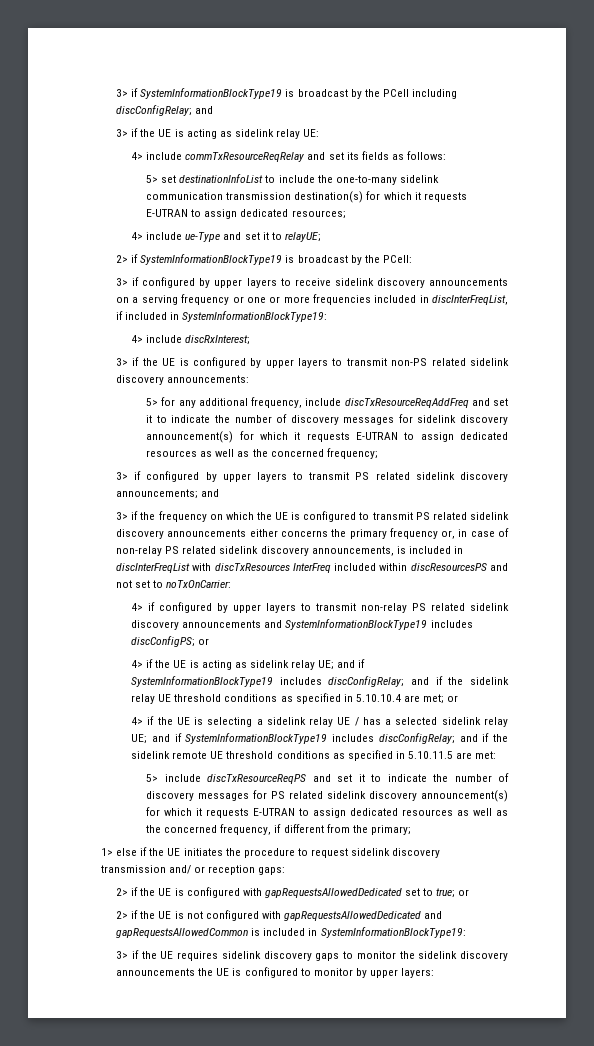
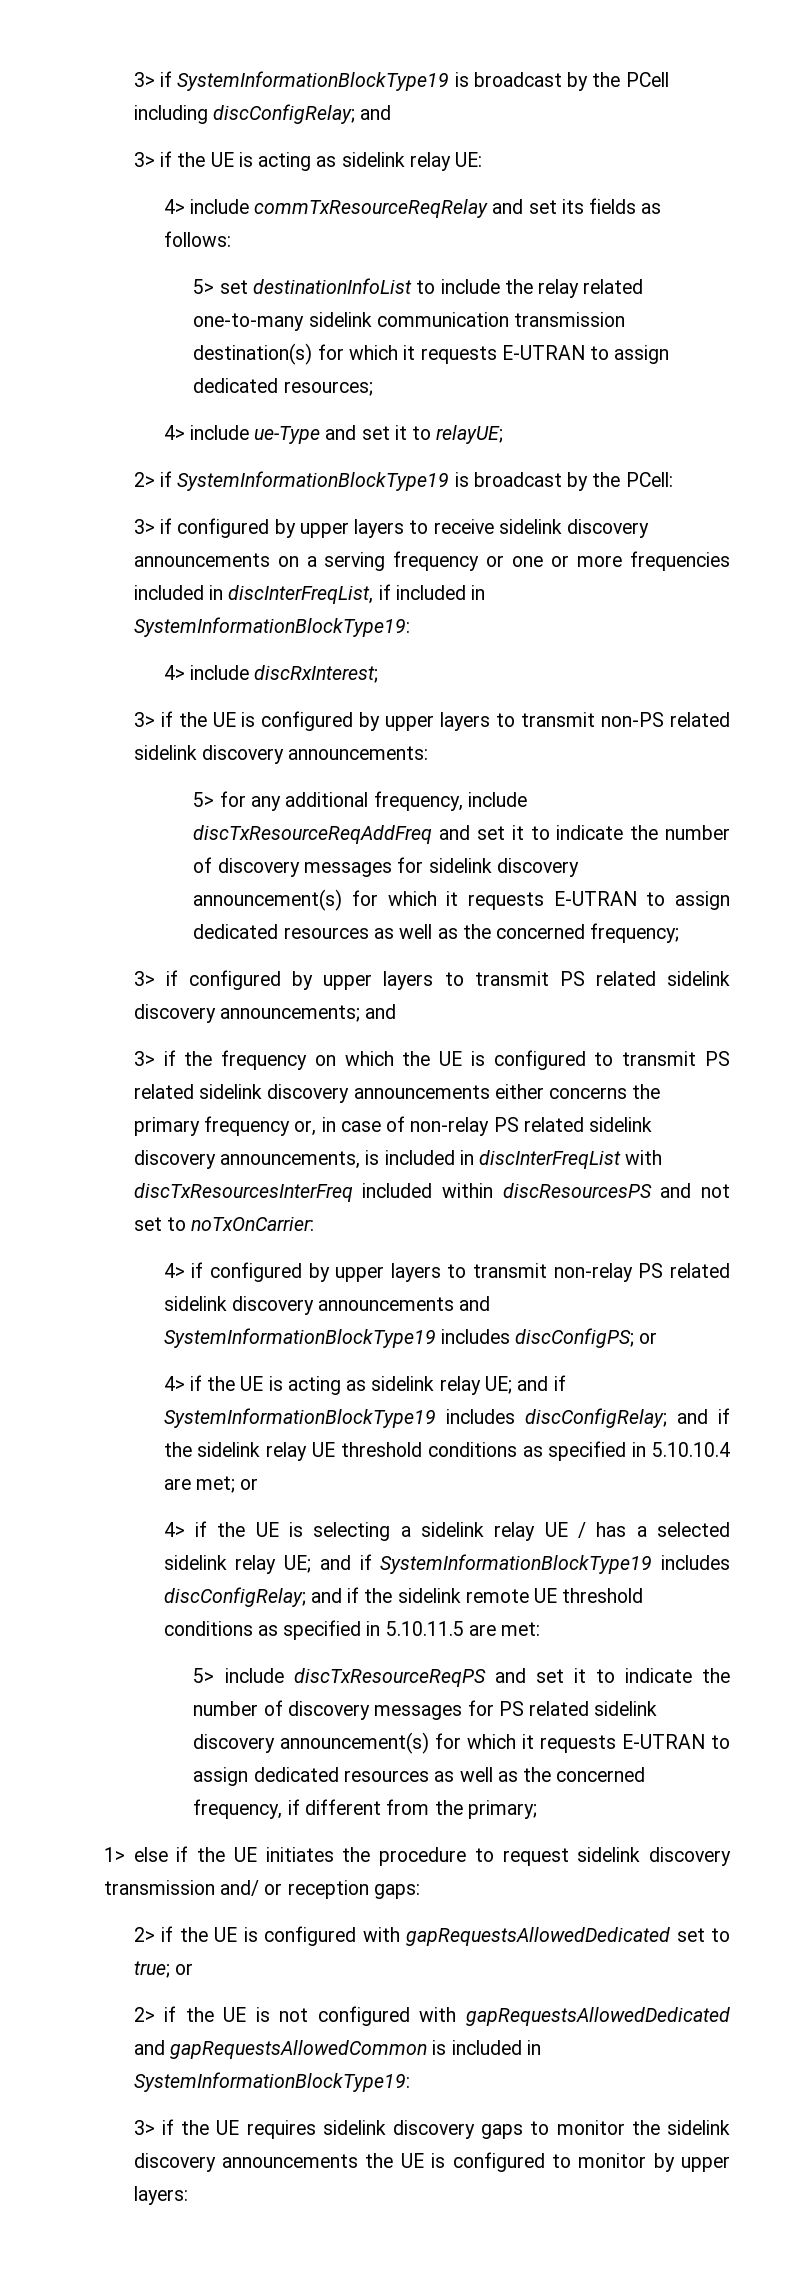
- 5> set destinationInfoList to include the one-to-many sidelink communication transmission destination(s) for which it requests E-UTRAN to assign dedicated resources;
+ 5> set destinationInfoList to include the relay related one-to-many sidelink communication transmission destination(s) for which it requests E-UTRAN to assign dedicated resources;
- 3> if the frequency on which the UE is configured to transmit PS related sidelink discovery announcements either concerns the primary frequency or, in case of non-relay PS related sidelink discovery announcements, is included in discInterFreqList with discTxResources InterFreq included within discResourcesPS and not set to noTxOnCarrier:
+ 3> if the frequency on which the UE is configured to transmit PS related sidelink discovery announcements either concerns the primary frequency or, in case of non-relay PS related sidelink discovery announcements, is included in discInterFreqList with discTxResourcesInterFreq included within discResourcesPS and not set to noTxOnCarrier:

